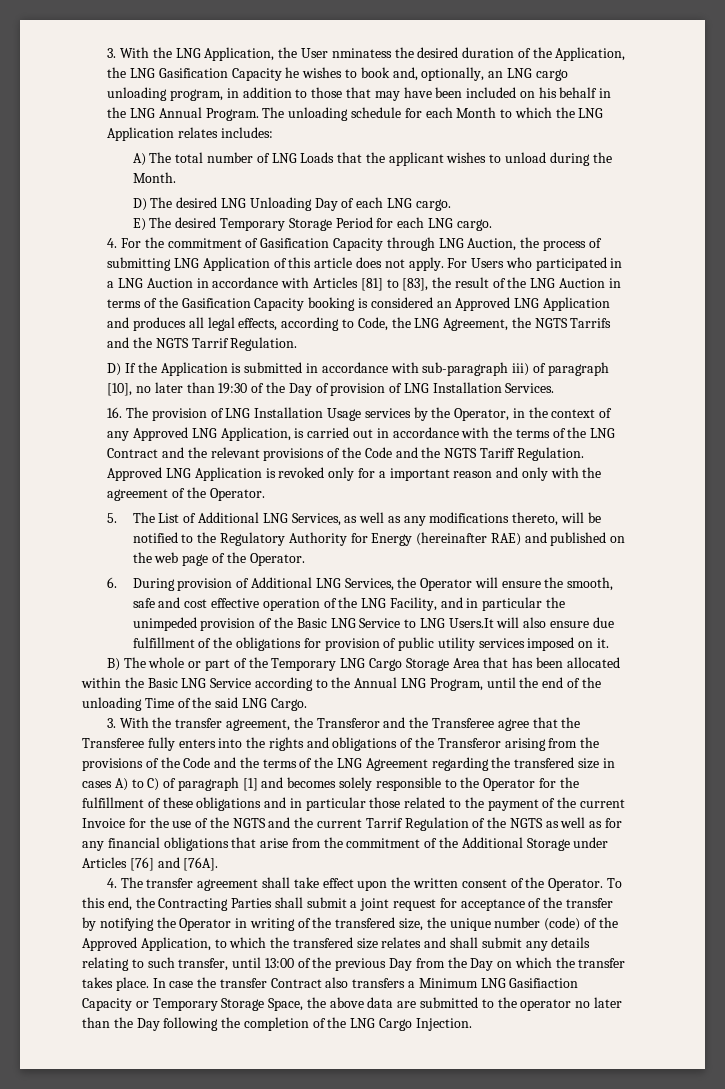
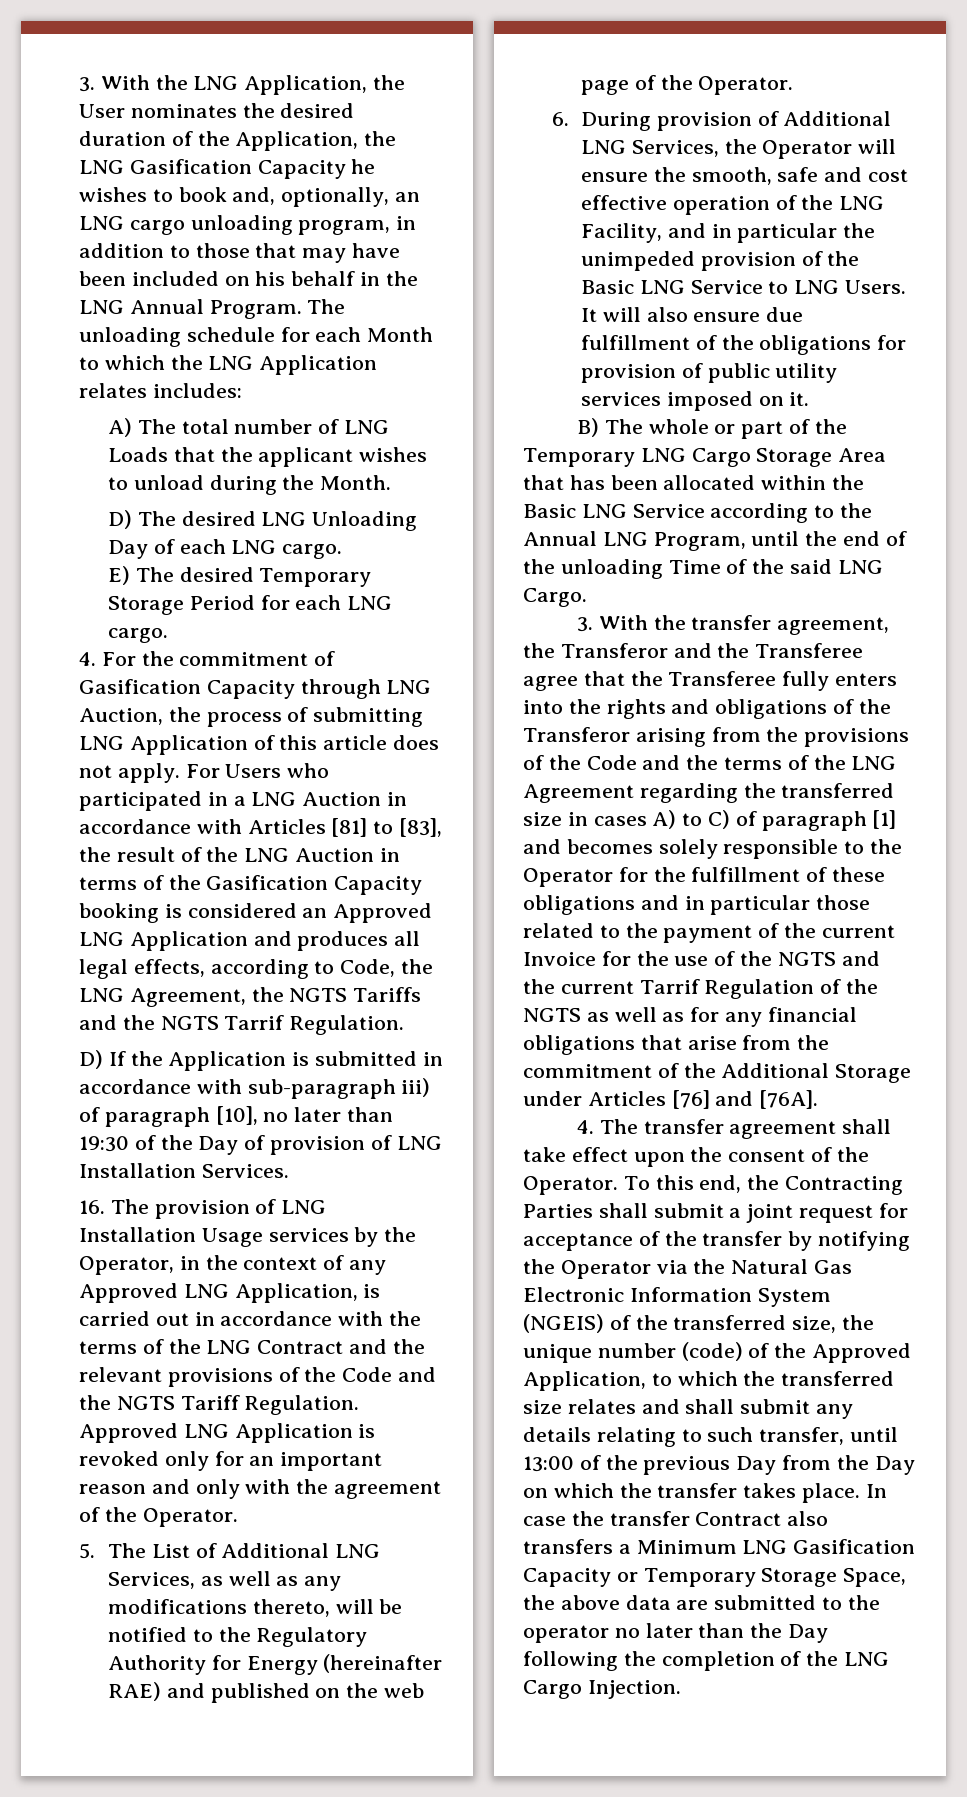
- 3. With the LNG Application, the User nminatess the desired duration of the Application, the LNG Gasification Capacity he wishes to book and, optionally, an LNG cargo unloading program, in addition to those that may have been included on his behalf in the LNG Annual Program.
+ 3. With the LNG Application, the User nominates the desired duration of the Application, the LNG Gasification Capacity he wishes to book and, optionally, an LNG cargo unloading program, in addition to those that may have been included on his behalf in the LNG Annual Program.
- For Users who participated in a LNG Auction in accordance with Articles [81] to [83], the result of the LNG Auction in terms of the Gasification Capacity booking is considered an Approved LNG Application and produces all legal effects, according to Code, the LNG Agreement, the NGTS Tarrifs and the NGTS Tarrif Regulation.
+ For Users who participated in a LNG Auction in accordance with Articles [81] to [83], the result of the LNG Auction in terms of the Gasification Capacity booking is considered an Approved LNG Application and produces all legal effects, according to Code, the LNG Agreement, the NGTS Tariffs and the NGTS Tarrif Regulation.
- Approved LNG Application is revoked only for a important reason and only with the agreement of the Operator.
+ Approved LNG Application is revoked only for an important reason and only with the agreement of the Operator.
- 6. During provision of Additional LNG Services, the Operator will ensure the smooth, safe and cost effective operation of the LNG Facility, and in particular the unimpeded provision of the Basic LNG Service to LNG Users.It will also ensure due fulfillment of the obligations for provision of public utility services imposed on it.
+ 6. During provision of Additional LNG Services, the Operator will ensure the smooth, safe and cost effective operation of the LNG Facility, and in particular the unimpeded provision of the Basic LNG Service to LNG Users. It will also ensure due fulfillment of the obligations for provision of public utility services imposed on it.
- 3. With the transfer agreement, the Transferor and the Transferee agree that the Transferee fully enters into the rights and obligations of the Transferor arising from the provisions of the Code and the terms of the LNG Agreement regarding the transfered size in cases A) to C) of paragraph [1] and becomes solely responsible to the Operator for the fulfillment of these obligations and in particular those related to the payment of the current Invoice for the use of the NGTS and the current Tarrif Regulation of the NGTS as well as for any financial obligations that arise from the commitment of the Additional Storage under Articles [76] and [76A].
+ 3. With the transfer agreement, the Transferor and the Transferee agree that the Transferee fully enters into the rights and obligations of the Transferor arising from the provisions of the Code and the terms of the LNG Agreement regarding the transferred size in cases A) to C) of paragraph [1] and becomes solely responsible to the Operator for the fulfillment of these obligations and in particular those related to the payment of the current Invoice for the use of the NGTS and the current Tarrif Regulation of the NGTS as well as for any financial obligations that arise from the commitment of the Additional Storage under Articles [76] and [76A].
- 4. The transfer agreement shall take effect upon the written consent of the Operator.
+ 4. The transfer agreement shall take effect upon the consent of the Operator.
- To this end, the Contracting Parties shall submit a joint request for acceptance of the transfer by notifying the Operator in writing of the transfered size, the unique number (code) of the Approved Application, to which the transfered size relates and shall submit any details relating to such transfer, until 13:00 of the previous Day from the Day on which the transfer takes place.
+ To this end, the Contracting Parties shall submit a joint request for acceptance of the transfer by notifying the Operator via the Natural Gas Electronic Information System (NGEIS) of the transferred size, the unique number (code) of the Approved Application, to which the transferred size relates and shall submit any details relating to such transfer, until 13:00 of the previous Day from the Day on which the transfer takes place.
- In case the transfer Contract also transfers a Minimum LNG Gasifiaction Capacity or Temporary Storage Space, the above data are submitted to the operator no later than the Day following the completion of the LNG Cargo Injection.
+ In case the transfer Contract also transfers a Minimum LNG Gasification Capacity or Temporary Storage Space, the above data are submitted to the operator no later than the Day following the completion of the LNG Cargo Injection.

